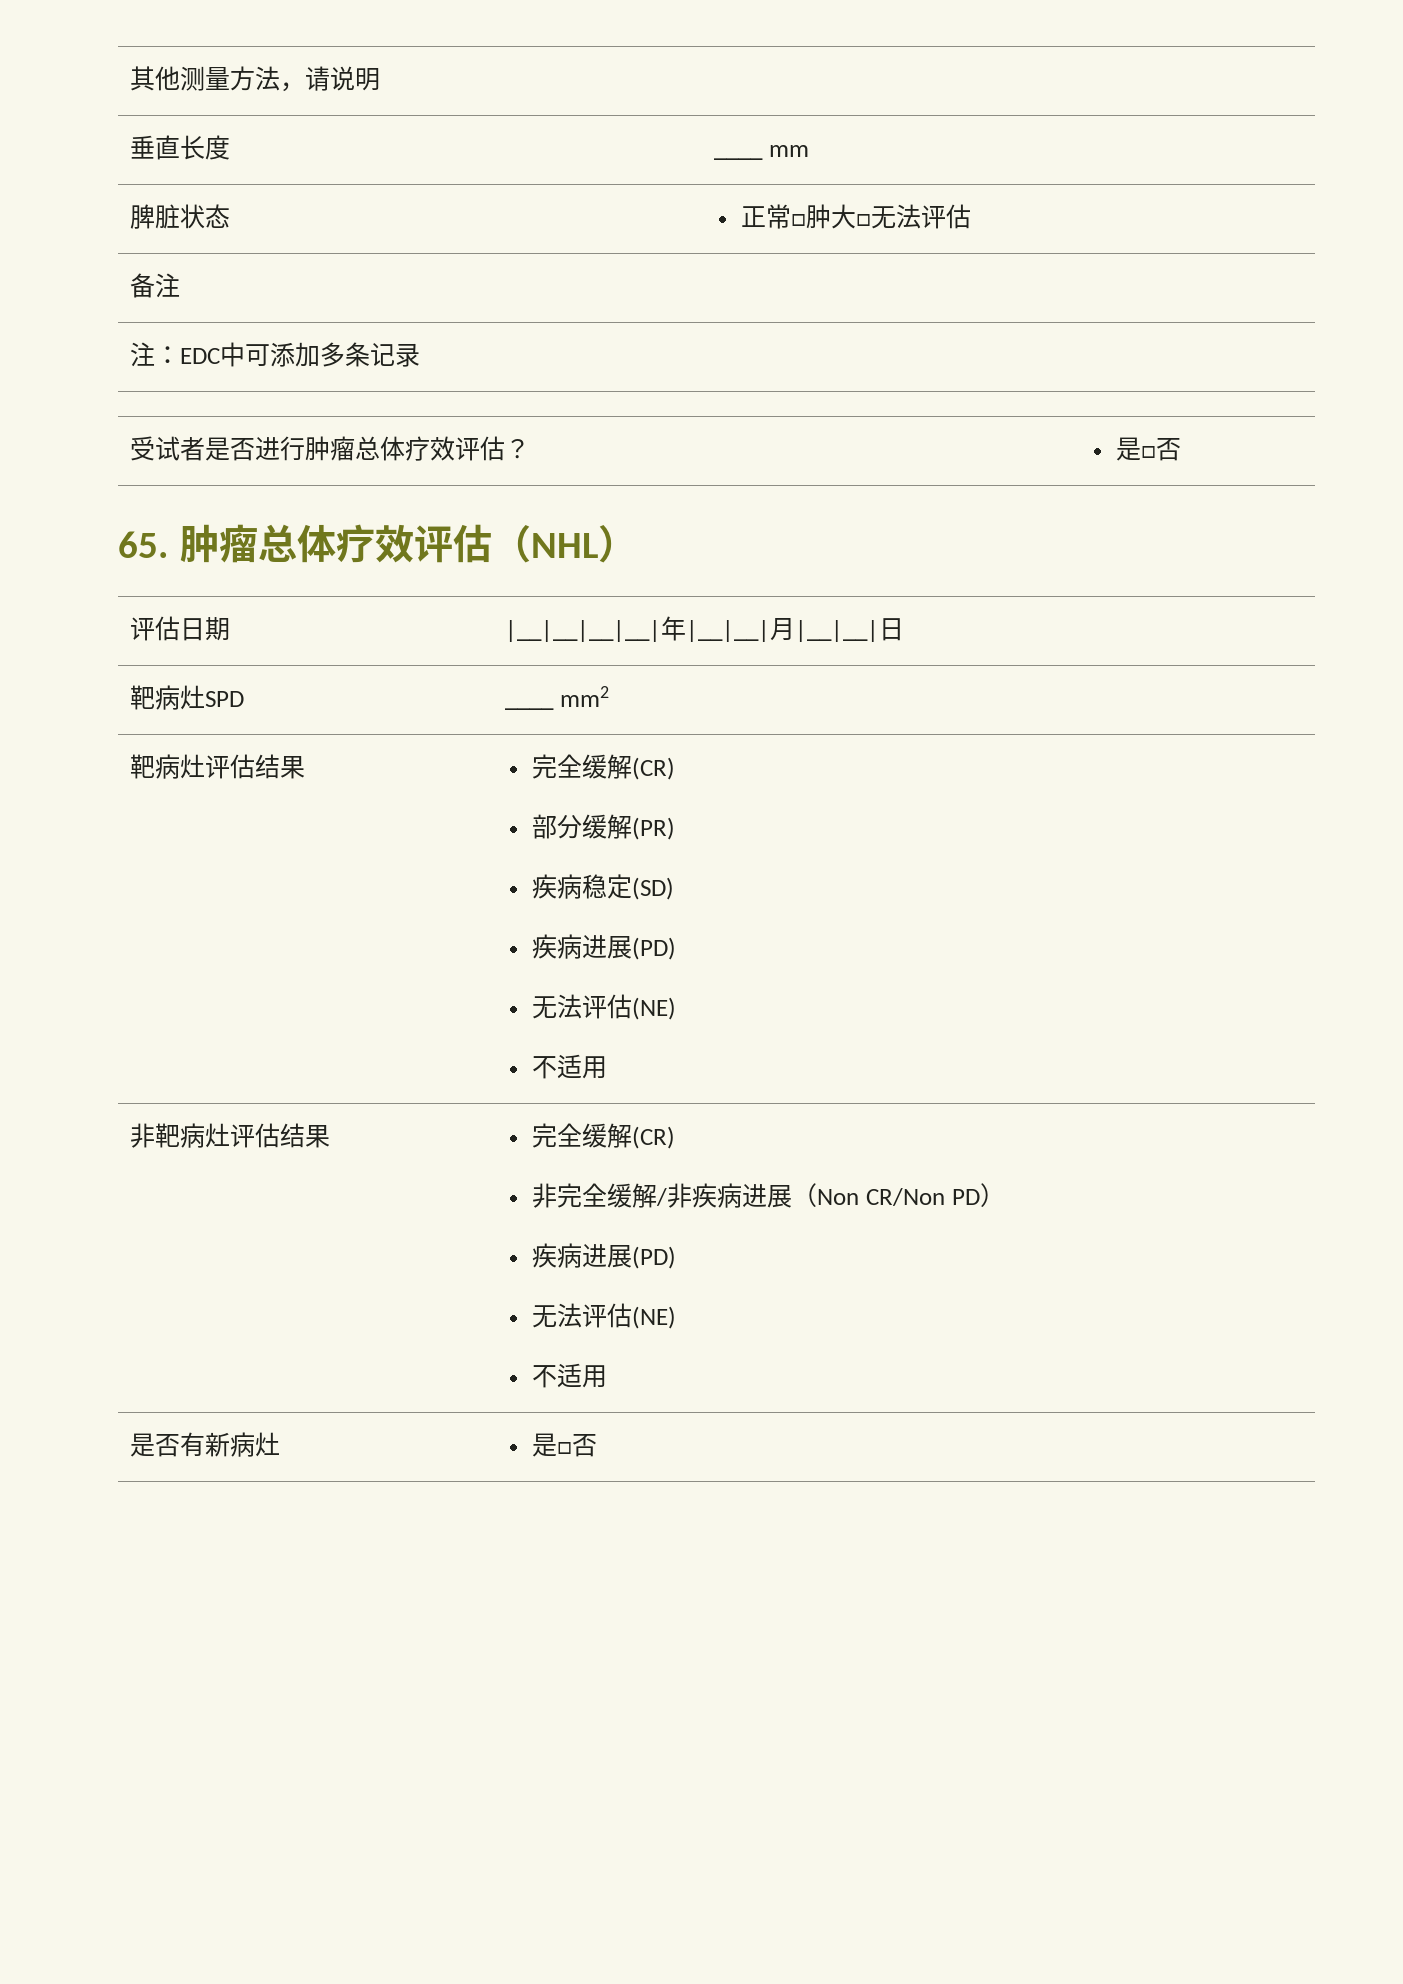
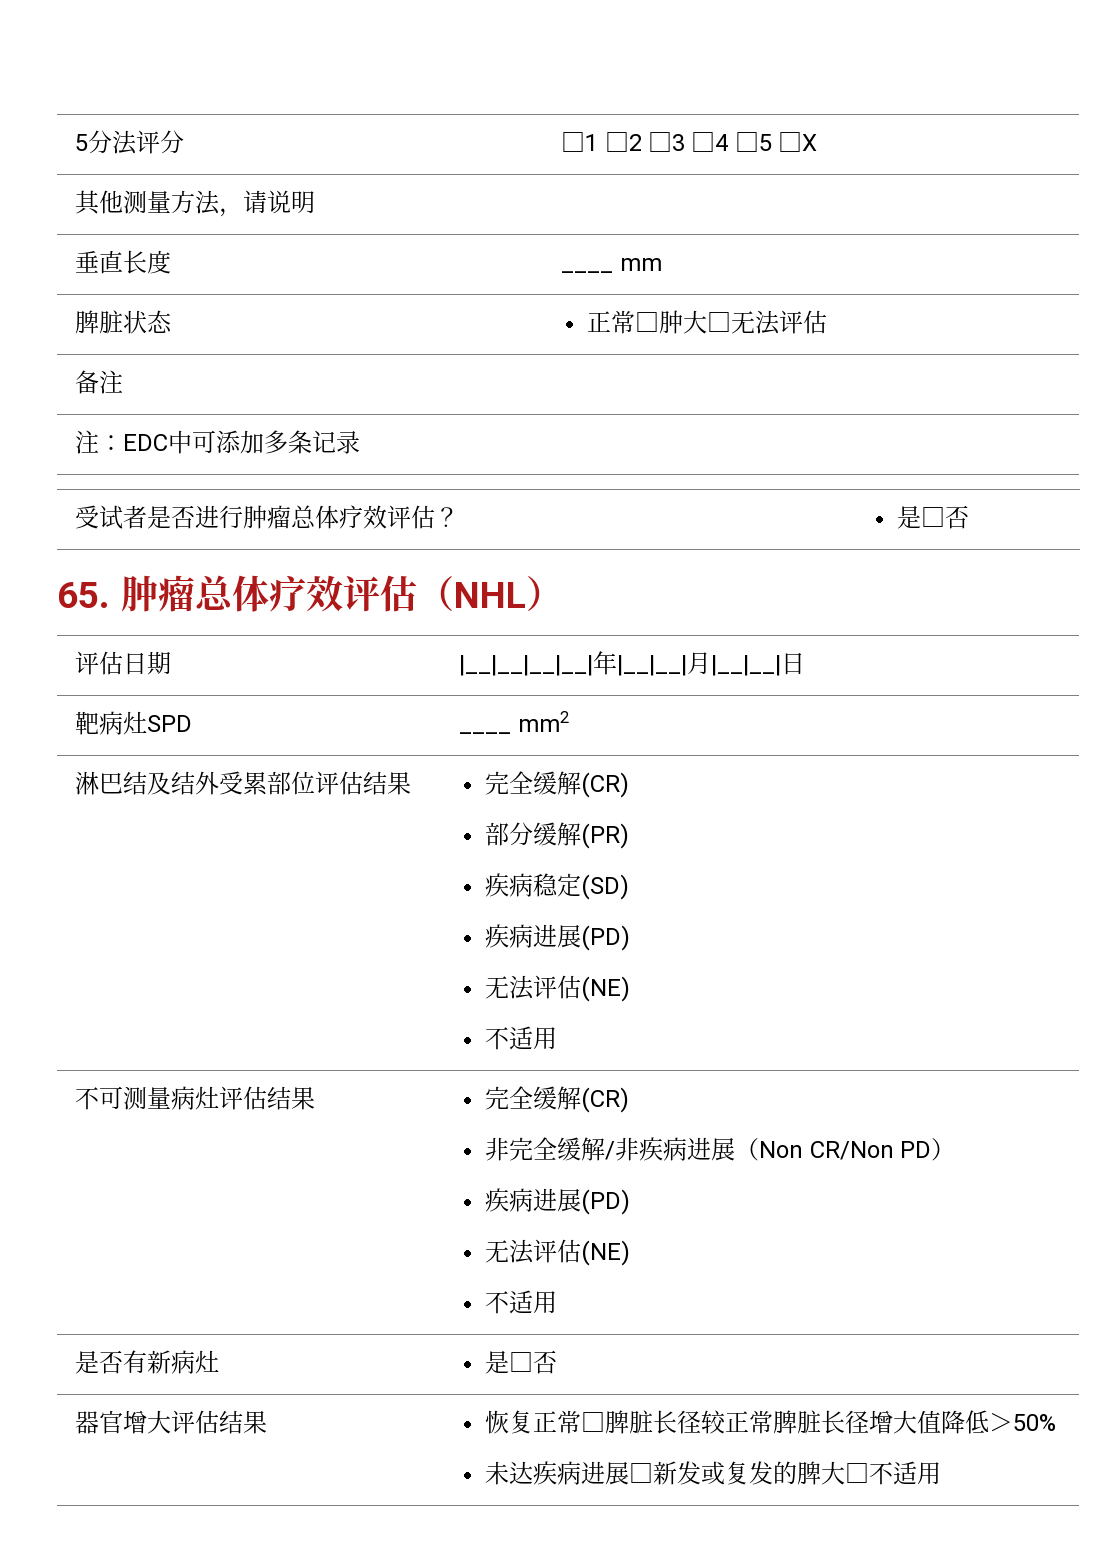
+ 5分法评分 | □1 □2 □3 □4 □5 □X
  靶病灶SPD | ____ mm2
- 靶病灶评估结果 | 完全缓解(CR)
+ 淋巴结及结外受累部位评估结果 | 完全缓解(CR)
- 非靶病灶评估结果 | 完全缓解(CR)
+ 不可测量病灶评估结果 | 完全缓解(CR)
+ 器官增大评估结果 | 恢复正常□脾脏长径较正常脾脏长径增大值降低＞50%
+ 未达疾病进展□新发或复发的脾大□不适用

